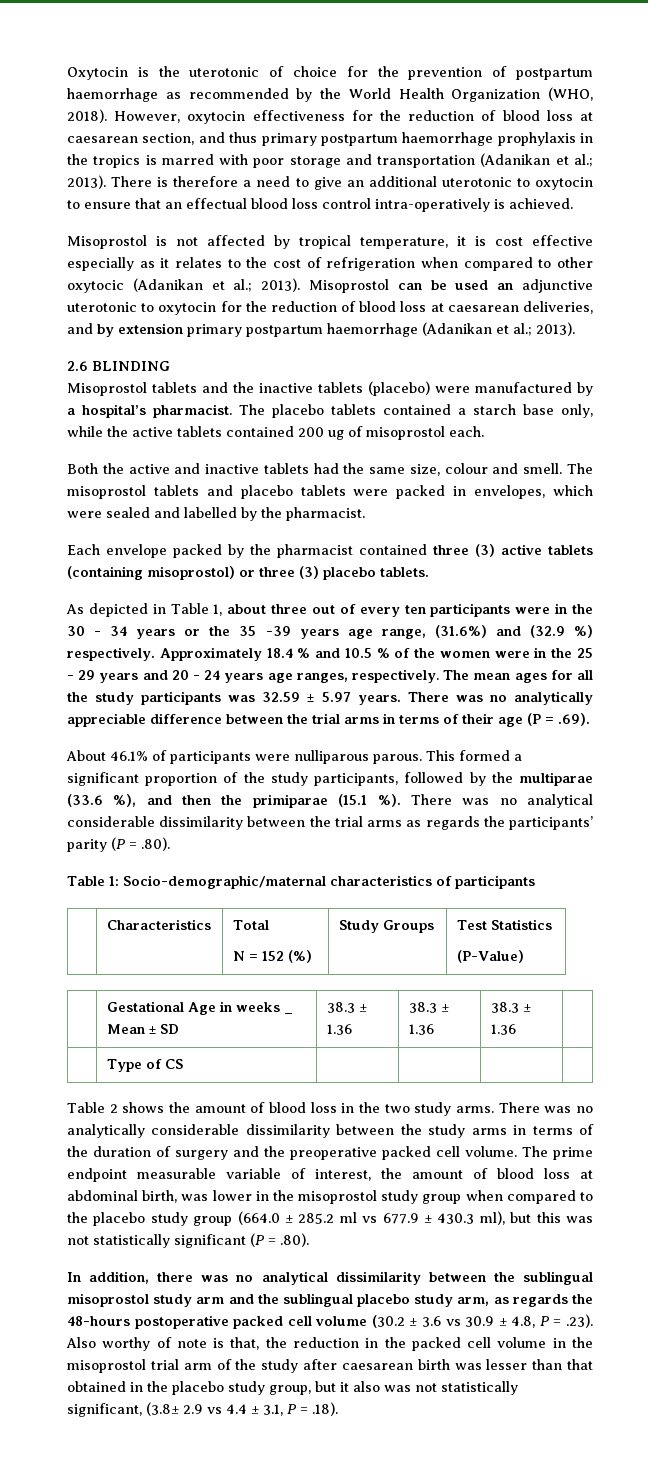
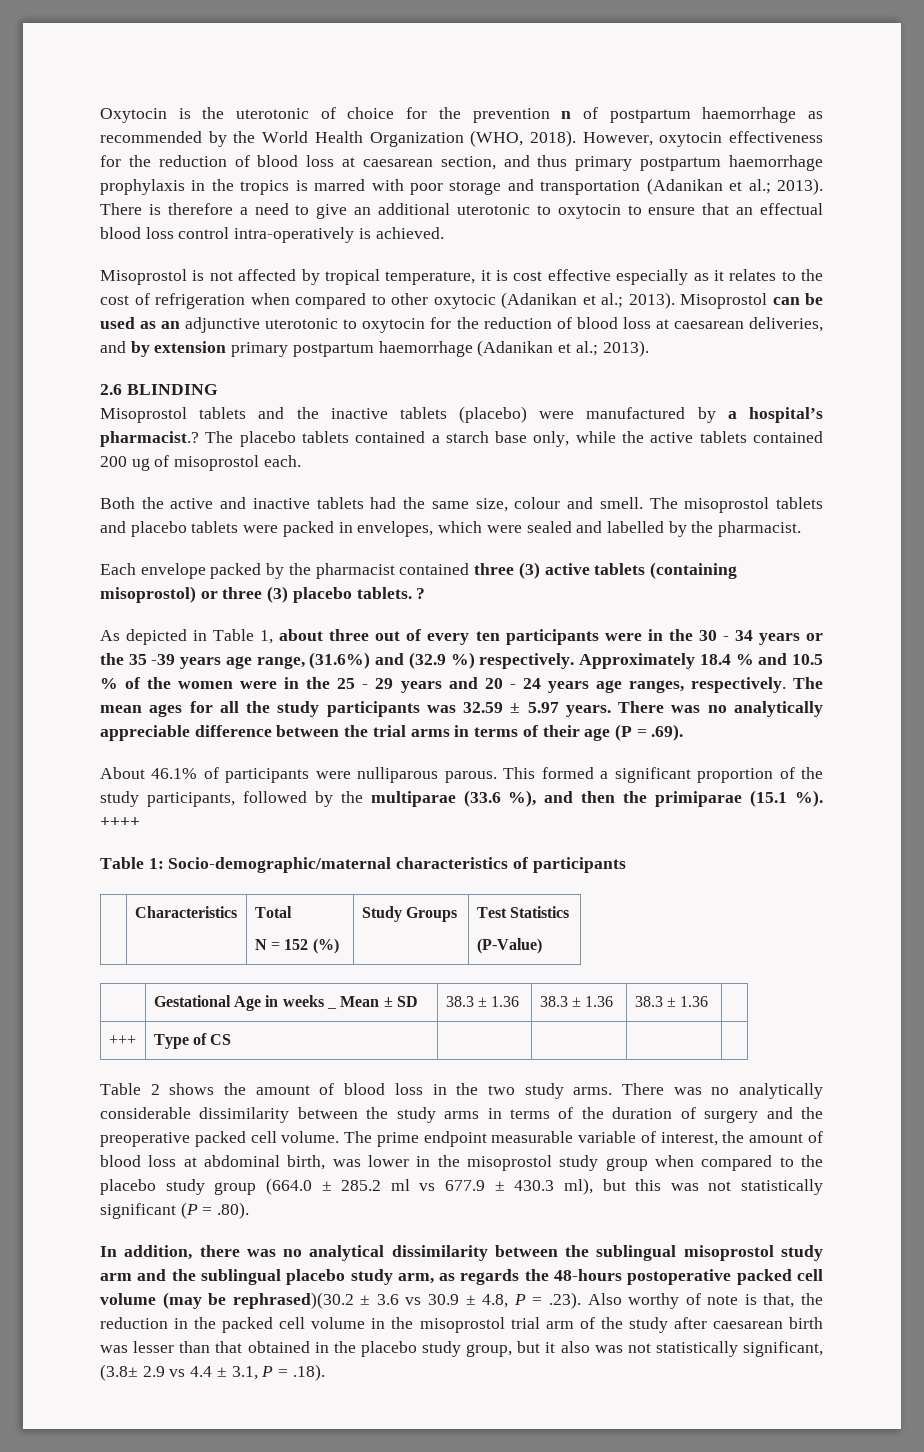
- Oxytocin is the uterotonic of choice for the prevention of postpartum haemorrhage as recommended by the World Health Organization (WHO, 2018).
+ Oxytocin is the uterotonic of choice for the prevention n of postpartum haemorrhage as recommended by the World Health Organization (WHO, 2018).
- Misoprostol can be used an adjunctive uterotonic to oxytocin for the reduction of blood loss at caesarean deliveries, and by extension primary postpartum haemorrhage (Adanikan et al.; 2013).
+ Misoprostol can be used as an adjunctive uterotonic to oxytocin for the reduction of blood loss at caesarean deliveries, and by extension primary postpartum haemorrhage (Adanikan et al.; 2013).
- Misoprostol tablets and the inactive tablets (placebo) were manufactured by a hospital’s pharmacist.
+ Misoprostol tablets and the inactive tablets (placebo) were manufactured by a hospital’s pharmacist.?
+ ?
- There was no analytical considerable dissimilarity between the trial arms as regards the participants’ parity (P = .80).
+ ++++
- | Type of CS | | | |
+ +++ | Type of CS | | | |
- In addition, there was no analytical dissimilarity between the sublingual misoprostol study arm and the sublingual placebo study arm, as regards the 48-hours postoperative packed cell volume (30.2 ± 3.6 vs 30.9 ± 4.8, P = .23). Also worthy of note is that, the reduction in the packed cell volume in the misoprostol trial arm of the study after caesarean birth was lesser than that obtained in the placebo study group, but it also was not statistically significant, (3.8± 2.9 vs 4.4 ± 3.1, P = .18).
+ In addition, there was no analytical dissimilarity between the sublingual misoprostol study arm and the sublingual placebo study arm, as regards the 48-hours postoperative packed cell volume (may be rephrased)(30.2 ± 3.6 vs 30.9 ± 4.8, P = .23). Also worthy of note is that, the reduction in the packed cell volume in the misoprostol trial arm of the study after caesarean birth was lesser than that obtained in the placebo study group, but it also was not statistically significant, (3.8± 2.9 vs 4.4 ± 3.1, P = .18).

